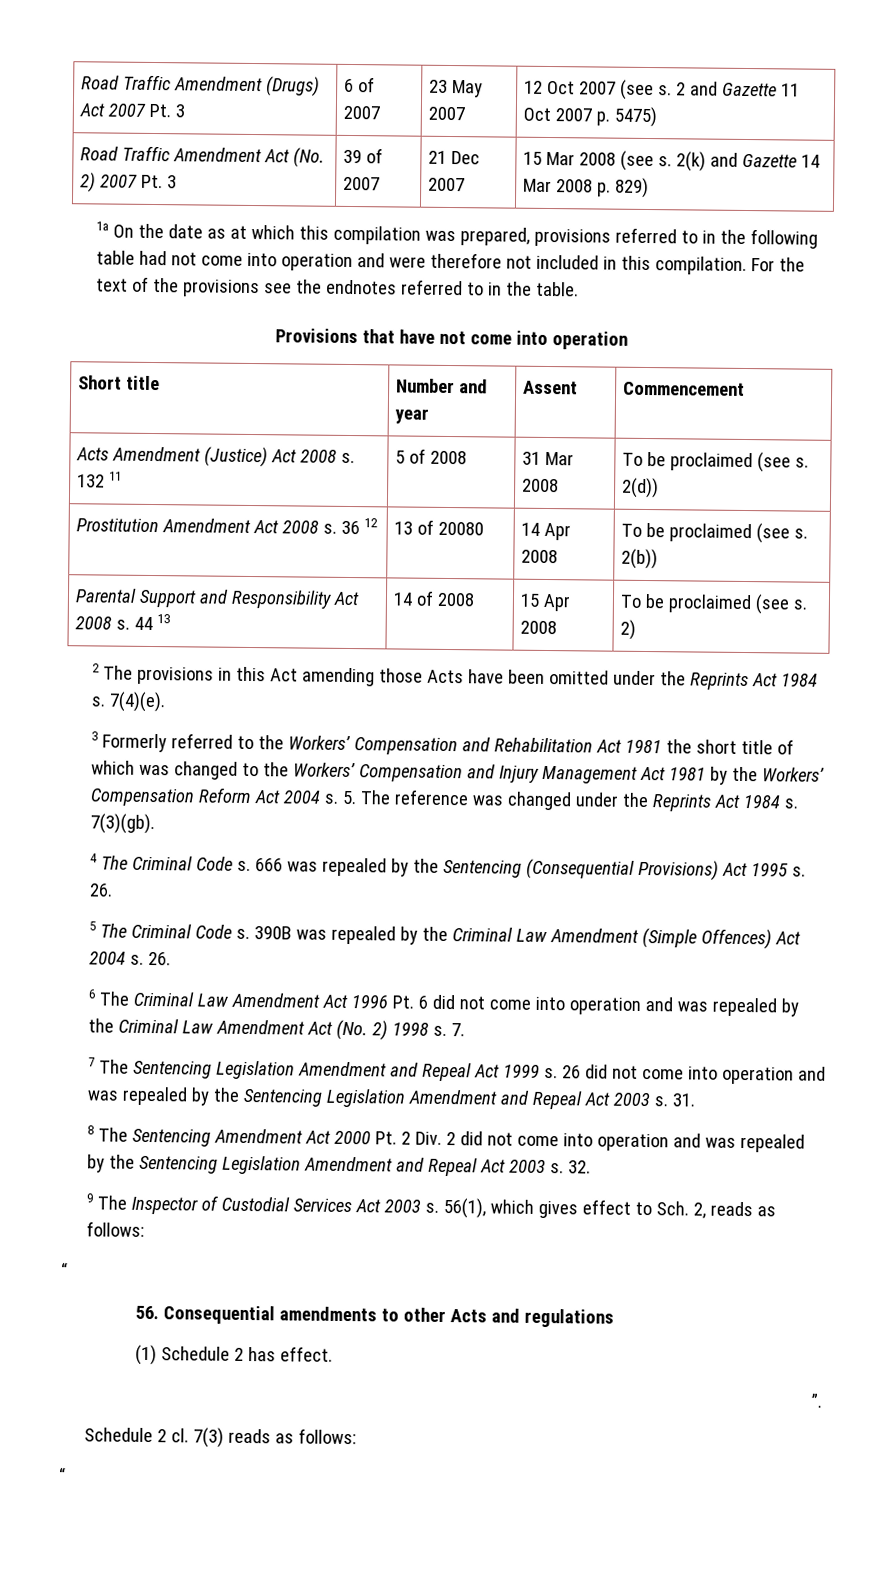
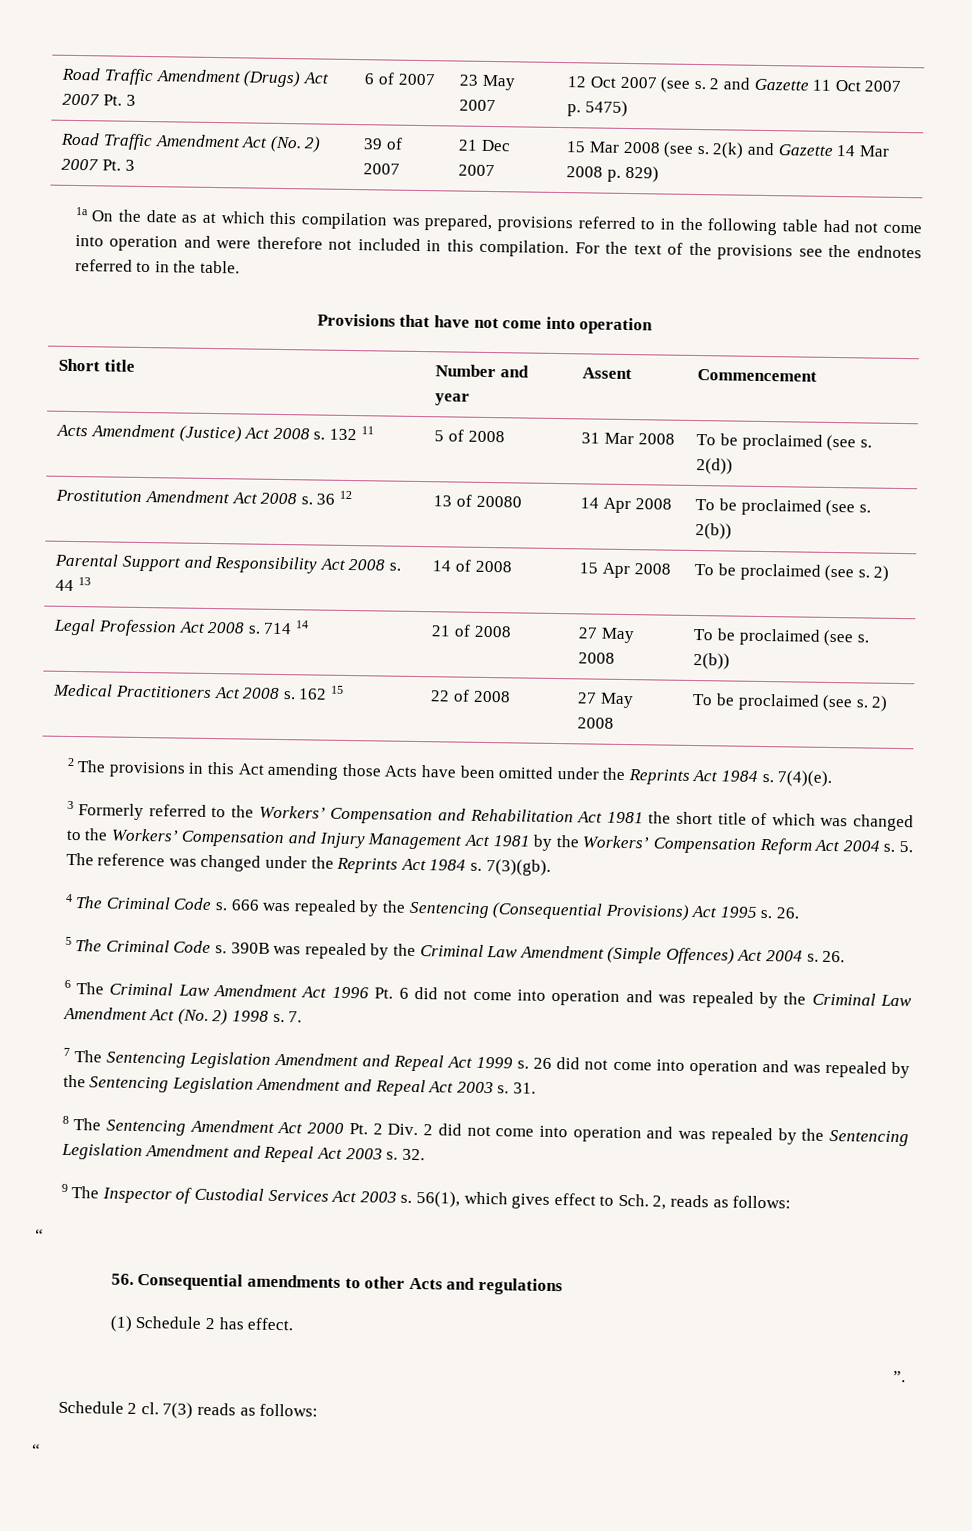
+ Legal Profession Act 2008 s. 714 14 | 21 of 2008 | 27 May 2008 | To be proclaimed (see s. 2(b))
+ Medical Practitioners Act 2008 s. 162 15 | 22 of 2008 | 27 May 2008 | To be proclaimed (see s. 2)

